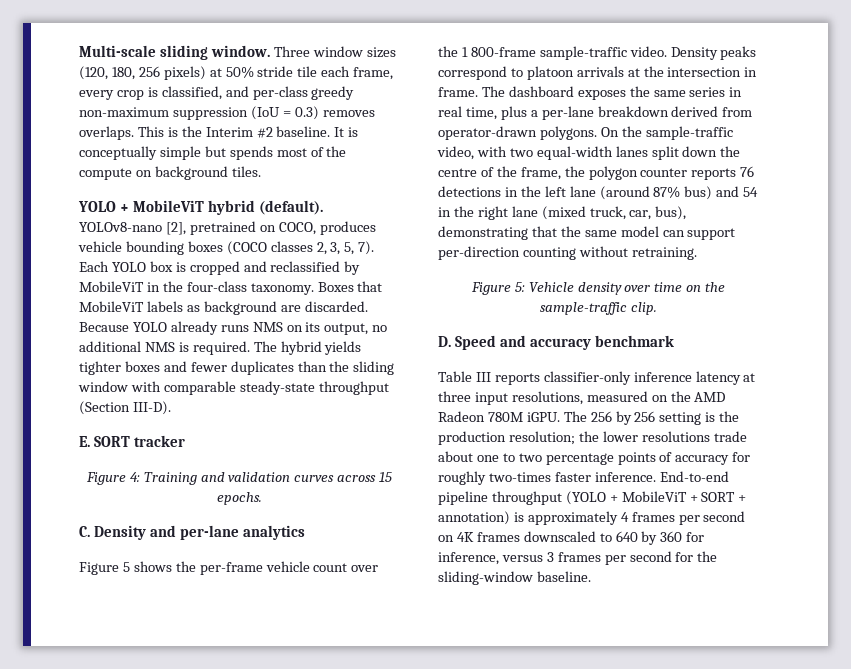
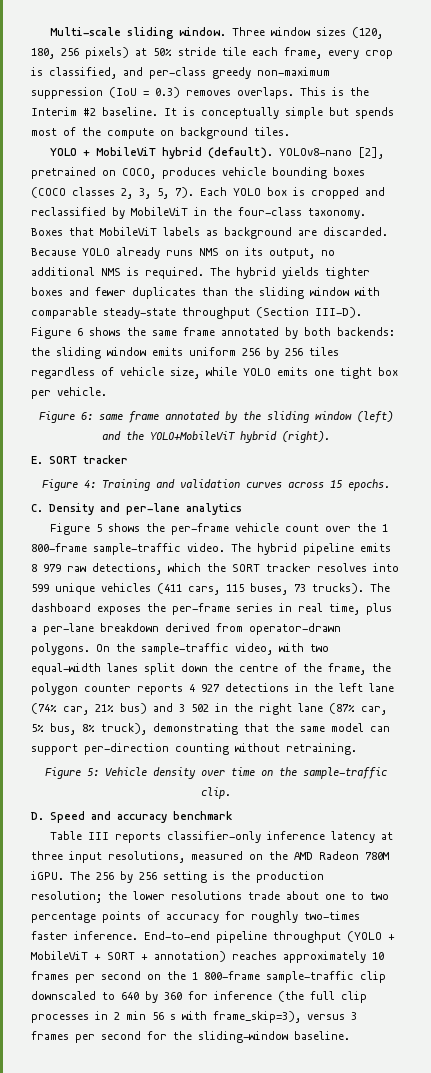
+ Figure 6 shows the same frame annotated by both backends: the sliding window emits uniform 256 by 256 tiles regardless of vehicle size, while YOLO emits one tight box per vehicle.
+ Figure 6: same frame annotated by the sliding window (left) and the YOLO+MobileViT hybrid (right).
- Density peaks correspond to platoon arrivals at the intersection in frame.
+ The hybrid pipeline emits 8 979 raw detections, which the SORT tracker resolves into 599 unique vehicles (411 cars, 115 buses, 73 trucks).
- The dashboard exposes the same series in real time, plus a per-lane breakdown derived from operator-drawn polygons.
+ The dashboard exposes the per-frame series in real time, plus a per-lane breakdown derived from operator-drawn polygons.
- On the sample-traffic video, with two equal-width lanes split down the centre of the frame, the polygon counter reports 76 detections in the left lane (around 87% bus) and 54 in the right lane (mixed truck, car, bus), demonstrating that the same model can support per-direction counting without retraining.
+ On the sample-traffic video, with two equal-width lanes split down the centre of the frame, the polygon counter reports 4 927 detections in the left lane (74% car, 21% bus) and 3 502 in the right lane (87% car, 5% bus, 8% truck), demonstrating that the same model can support per-direction counting without retraining.
- End-to-end pipeline throughput (YOLO + MobileViT + SORT + annotation) is approximately 4 frames per second on 4K frames downscaled to 640 by 360 for inference, versus 3 frames per second for the sliding-window baseline.
+ End-to-end pipeline throughput (YOLO + MobileViT + SORT + annotation) reaches approximately 10 frames per second on the 1 800-frame sample-traffic clip downscaled to 640 by 360 for inference (the full clip processes in 2 min 56 s with frame_skip=3), versus 3 frames per second for the sliding-window baseline.

